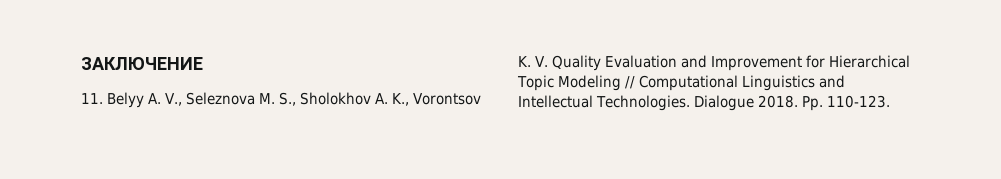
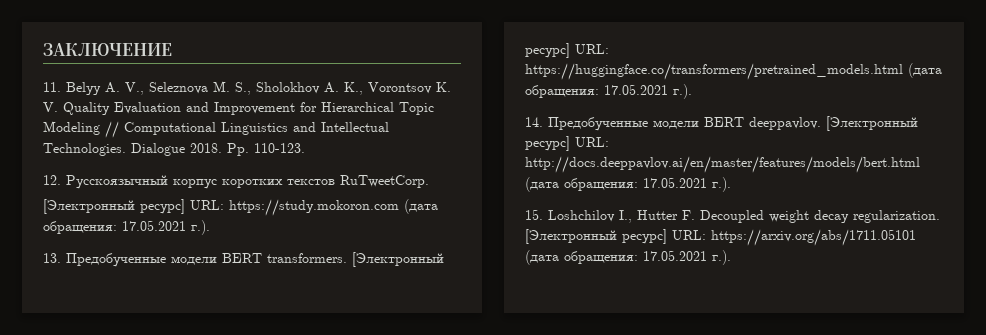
+ 12. Русскоязычный корпус коротких текстов RuTweetCorp.
+ [Электронный ресурс] URL: https://study.mokoron.com (дата обращения: 17.05.2021 г.).
+ 13. Предобученные модели BERT transformers. [Электронный ресурс] URL: https://huggingface.co/transformers/pretrained_models.html (дата обращения: 17.05.2021 г.).
+ 14. Предобученные модели BERT deeppavlov. [Электронный ресурс] URL: http://docs.deeppavlov.ai/en/master/features/models/bert.html (дата обращения: 17.05.2021 г.).
+ 15. Loshchilov I., Hutter F. Decoupled weight decay regularization. [Электронный ресурс] URL: https://arxiv.org/abs/1711.05101 (дата обращения: 17.05.2021 г.).

